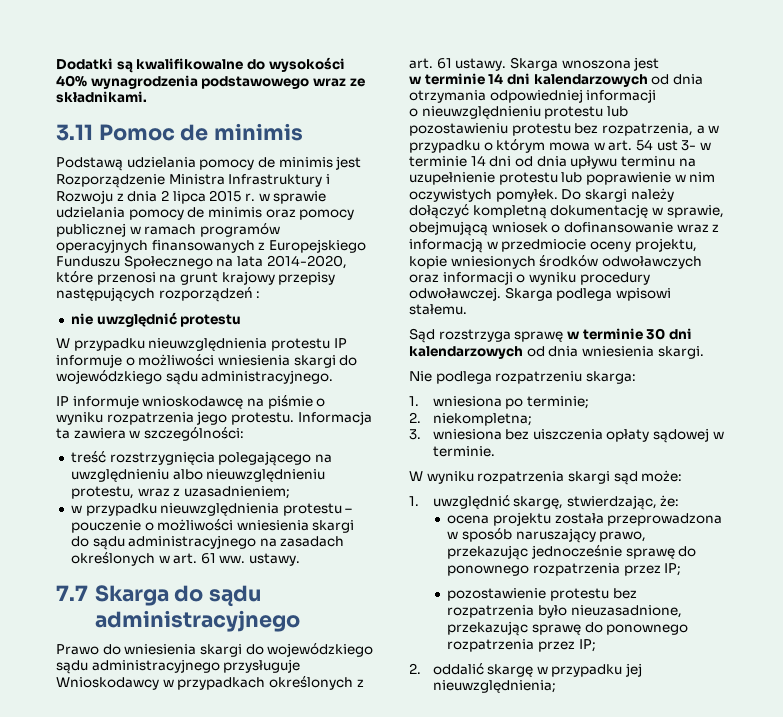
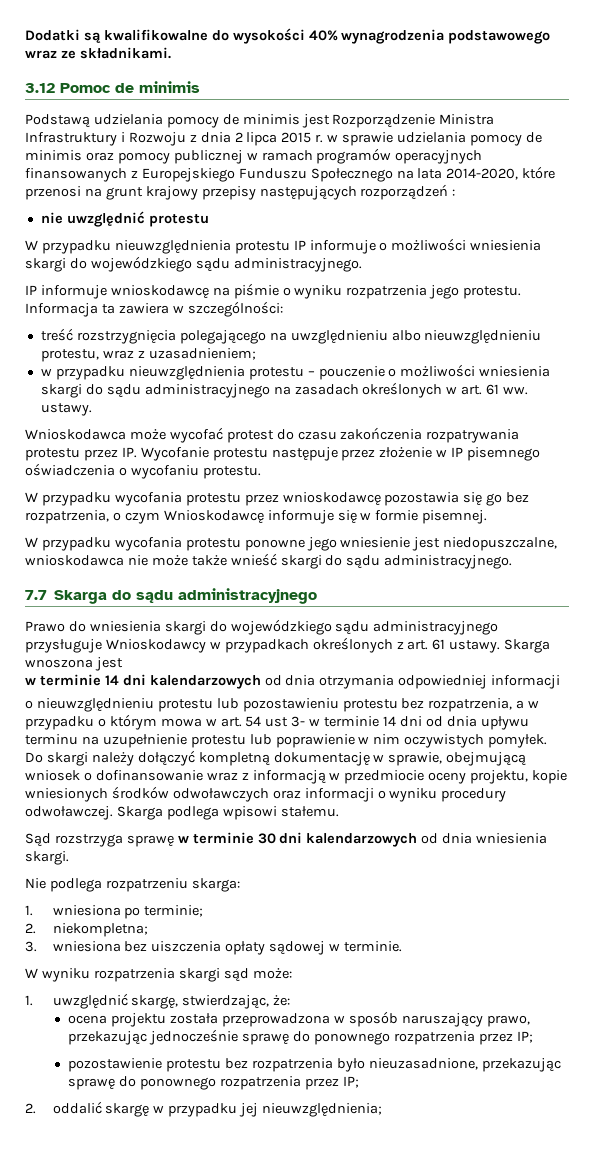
- 3.11 Pomoc de minimis
+ 3.12 Pomoc de minimis
+ Wnioskodawca może wycofać protest do czasu zakończenia rozpatrywania protestu przez IP. Wycofanie protestu następuje przez złożenie w IP pisemnego oświadczenia o wycofaniu protestu.
+ W przypadku wycofania protestu przez wnioskodawcę pozostawia się go bez rozpatrzenia, o czym Wnioskodawcę informuje się w formie pisemnej.
+ W przypadku wycofania protestu ponowne jego wniesienie jest niedopuszczalne, wnioskodawca nie może także wnieść skargi do sądu administracyjnego.

